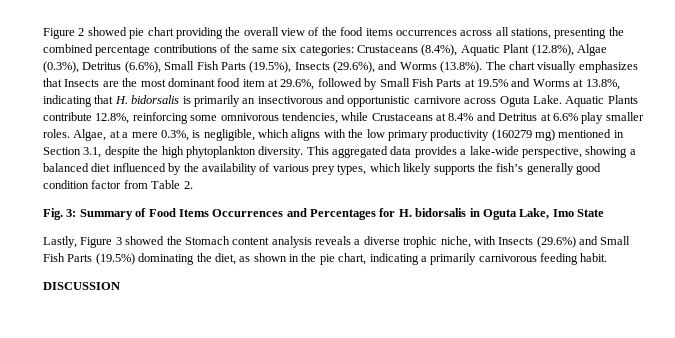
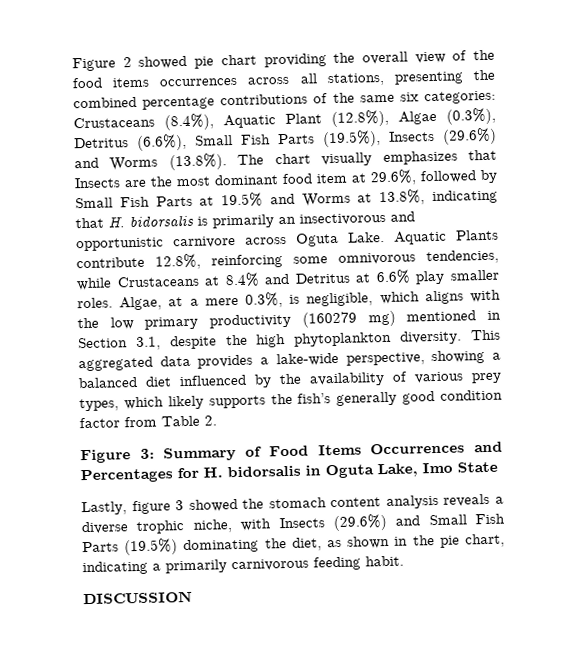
- Crustaceans (8.4%), Aquatic Plant (12.8%), Algae (0.3%), Detritus (6.6%), Small Fish Parts (19.5%), Insects (29.6%), and Worms (13.8%). The chart visually emphasizes that Insects are the most dominant food item at 29.6%, followed by Small Fish Parts at 19.5% and Worms at 13.8%, indicating that H. bidorsalis is primarily an insectivorous and opportunistic carnivore across Oguta Lake.
+ Crustaceans (8.4%), Aquatic Plant (12.8%), Algae (0.3%), Detritus (6.6%), Small Fish Parts (19.5%), Insects (29.6%) and Worms (13.8%). The chart visually emphasizes that Insects are the most dominant food item at 29.6%, followed by Small Fish Parts at 19.5% and Worms at 13.8%, indicating that H. bidorsalis is primarily an insectivorous and opportunistic carnivore across Oguta Lake.
- Fig. 3: Summary of Food Items Occurrences and Percentages for H. bidorsalis in Oguta Lake, Imo State
+ Figure 3: Summary of Food Items Occurrences and Percentages for H. bidorsalis in Oguta Lake, Imo State
- Lastly, Figure 3 showed the Stomach content analysis reveals a diverse trophic niche, with Insects (29.6%) and Small Fish Parts (19.5%) dominating the diet, as shown in the pie chart, indicating a primarily carnivorous feeding habit.
+ Lastly, figure 3 showed the stomach content analysis reveals a diverse trophic niche, with Insects (29.6%) and Small Fish Parts (19.5%) dominating the diet, as shown in the pie chart, indicating a primarily carnivorous feeding habit.

